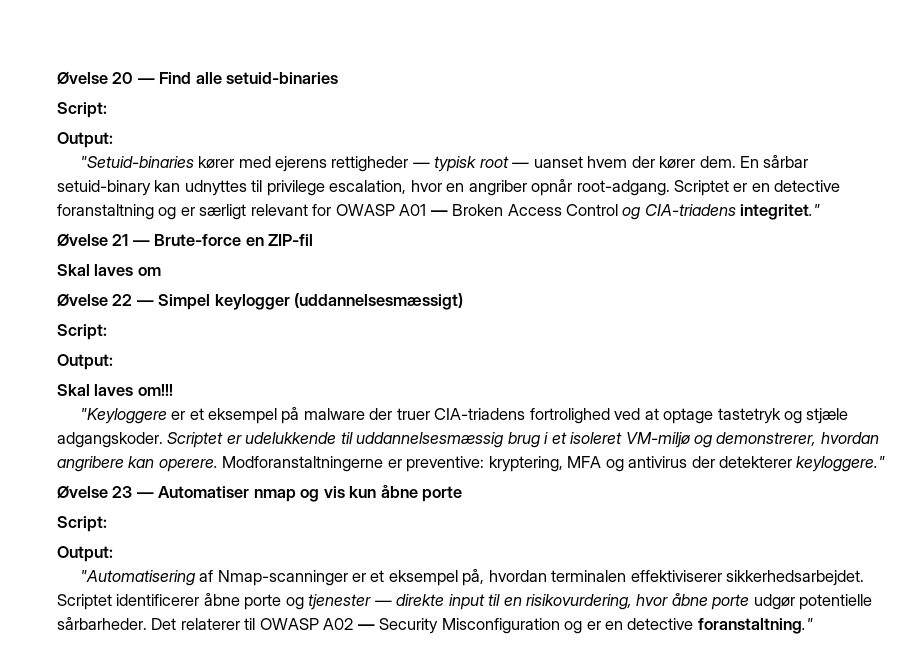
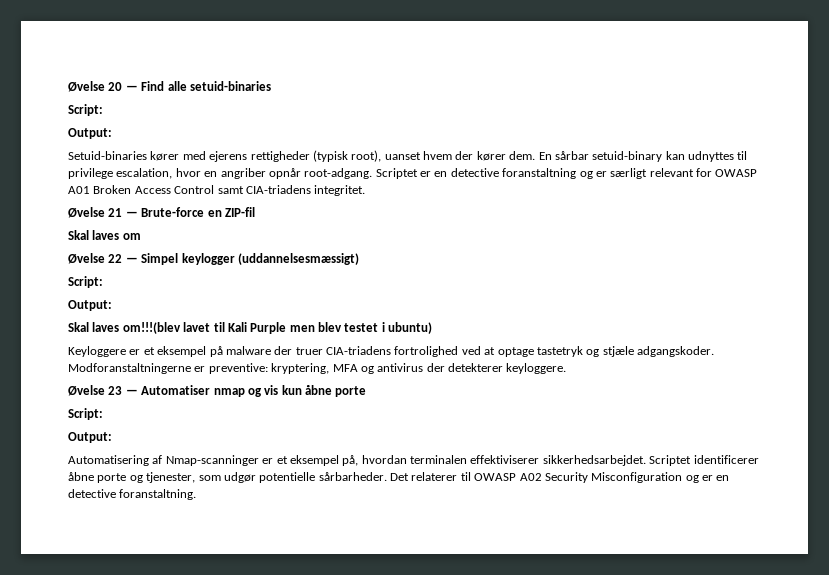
- "Setuid-binaries kører med ejerens rettigheder — typisk root — uanset hvem der kører dem.
+ Setuid-binaries kører med ejerens rettigheder (typisk root), uanset hvem der kører dem.
- Scriptet er en detective foranstaltning og er særligt relevant for OWASP A01 — Broken Access Control og CIA-triadens integritet."
+ Scriptet er en detective foranstaltning og er særligt relevant for OWASP A01 Broken Access Control samt CIA-triadens integritet.
- Skal laves om!!!
- "Keyloggere er et eksempel på malware der truer CIA-triadens fortrolighed ved at optage tastetryk og stjæle adgangskoder.
+ Skal laves om!!!(blev lavet til Kali Purple men blev testet i ubuntu)
+ Keyloggere er et eksempel på malware der truer CIA-triadens fortrolighed ved at optage tastetryk og stjæle adgangskoder.
- Scriptet er udelukkende til uddannelsesmæssig brug i et isoleret VM-miljø og demonstrerer, hvordan angribere kan operere.
- Modforanstaltningerne er preventive: kryptering, MFA og antivirus der detekterer keyloggere."
+ Modforanstaltningerne er preventive: kryptering, MFA og antivirus der detekterer keyloggere.
- "Automatisering af Nmap-scanninger er et eksempel på, hvordan terminalen effektiviserer sikkerhedsarbejdet.
+ Automatisering af Nmap-scanninger er et eksempel på, hvordan terminalen effektiviserer sikkerhedsarbejdet.
- Scriptet identificerer åbne porte og tjenester — direkte input til en risikovurdering, hvor åbne porte udgør potentielle sårbarheder.
+ Scriptet identificerer åbne porte og tjenester, som udgør potentielle sårbarheder.
- Det relaterer til OWASP A02 — Security Misconfiguration og er en detective foranstaltning."
+ Det relaterer til OWASP A02 Security Misconfiguration og er en detective foranstaltning.

